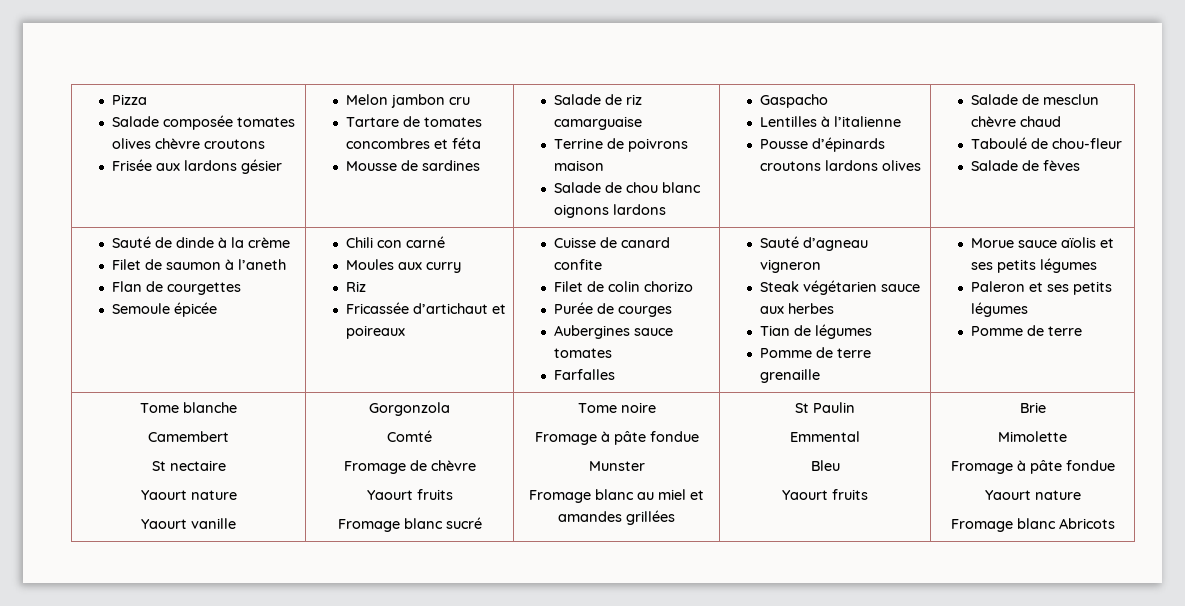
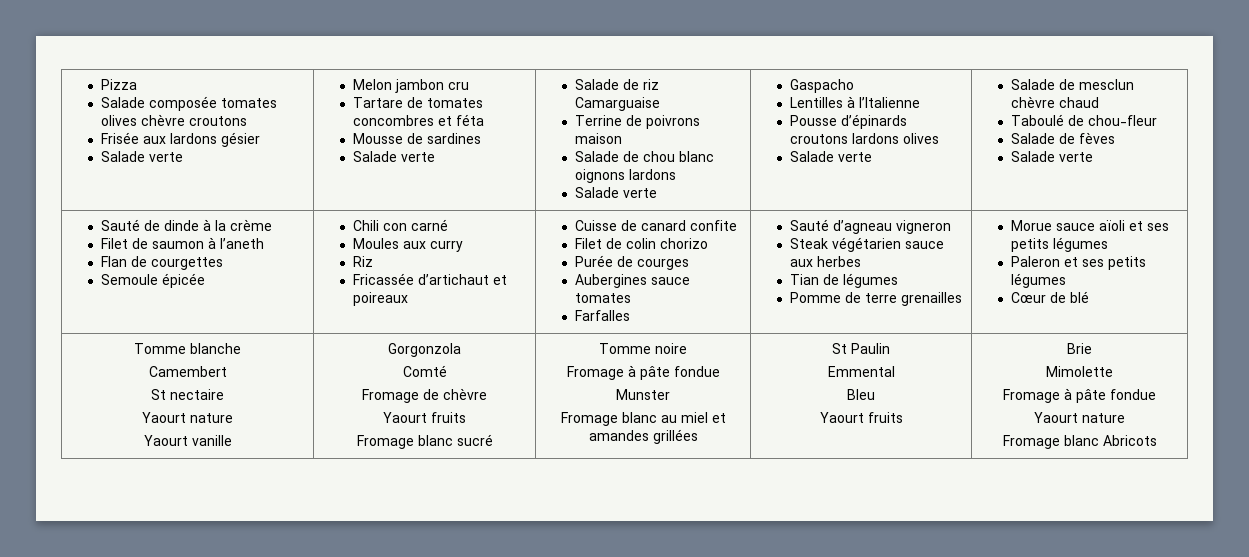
  Frisée aux lardons gésier
+ Salade verte
  Mousse de sardines
+ Salade verte
- Salade de riz camarguaise
+ Salade de riz Camarguaise
  Salade de chou blanc oignons lardons
+ Salade verte
- Lentilles à l’italienne
+ Lentilles à l’Italienne
  Pousse d’épinards croutons lardons olives
+ Salade verte
  Salade de fèves
+ Salade verte
- Pomme de terre grenaille
+ Pomme de terre grenailles
- Morue sauce aïolis et ses petits légumes
+ Morue sauce aïoli et ses petits légumes
  Paleron et ses petits légumes
- Pomme de terre
- Tome blanche
+ Cœur de blé
+ Tomme blanche
- Tome noire
+ Tomme noire

